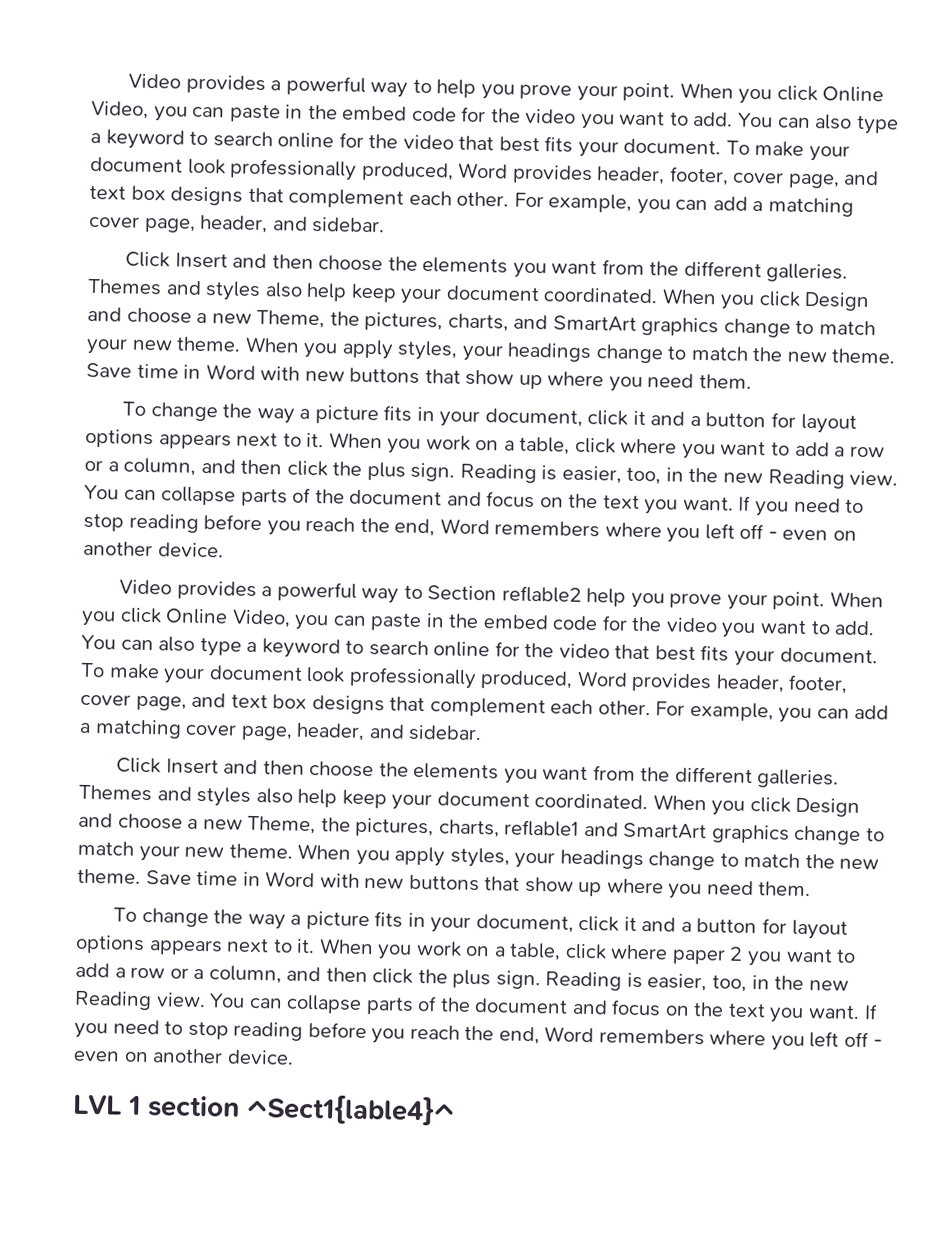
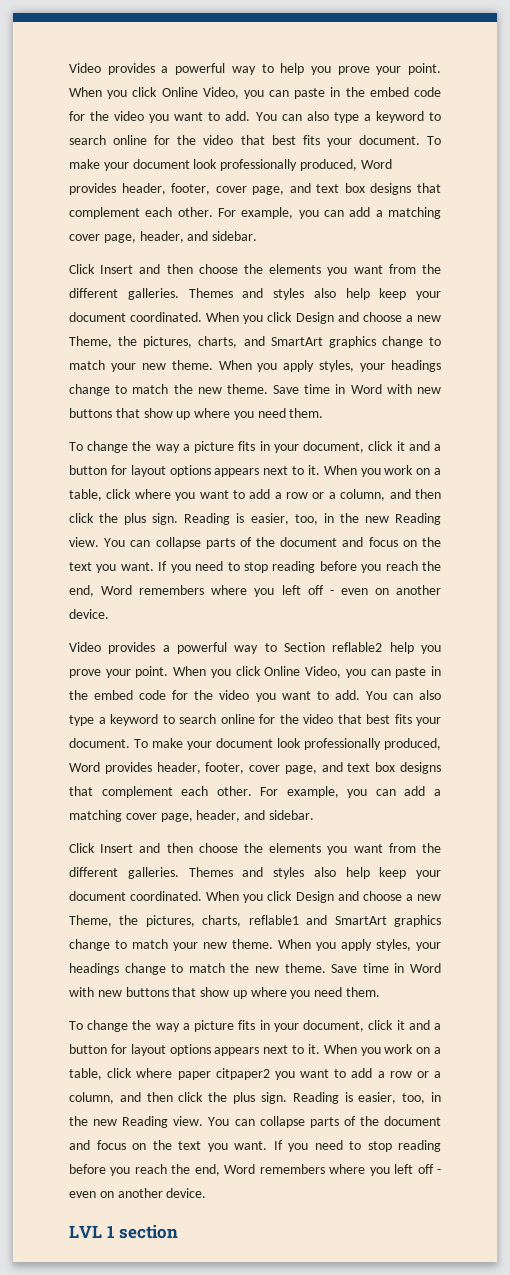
- When you work on a table, click where paper 2 you want to add a row or a column, and then click the plus sign.
+ When you work on a table, click where paper citpaper2 you want to add a row or a column, and then click the plus sign.
- LVL 1 section ^Sect1{lable4}^
+ LVL 1 section

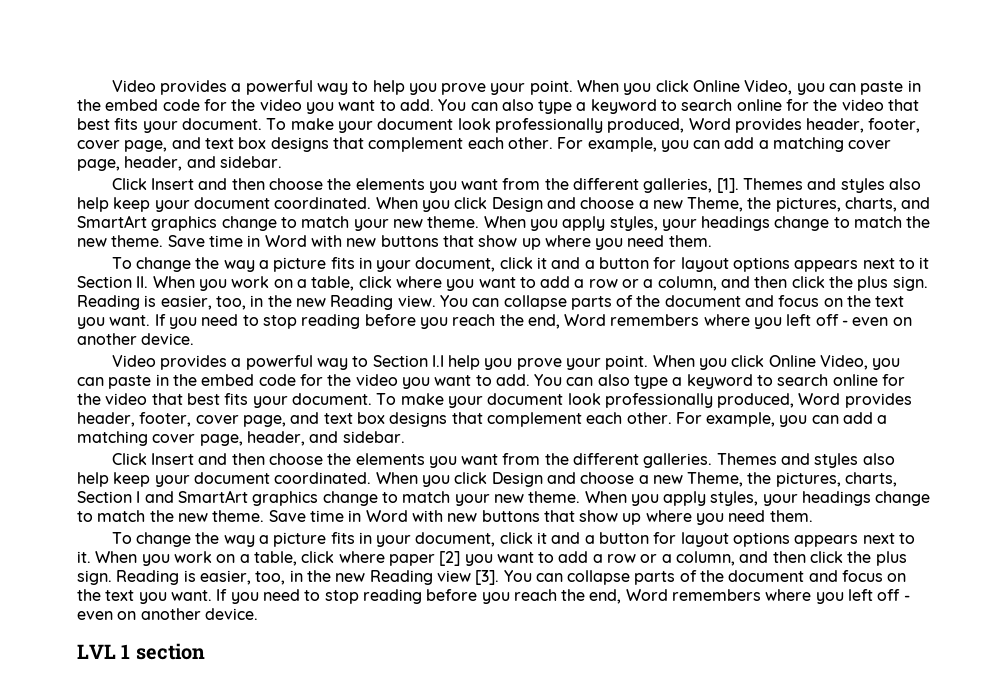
+ Click Insert and then choose the elements you want from the different galleries, [1]. Themes and styles also help keep your document coordinated. When you click Design and choose a new Theme, the pictures, charts, and SmartArt graphics change to match your new theme. When you apply styles, your headings change to match the new theme. Save time in Word with new buttons that show up where you need them.
+ To change the way a picture fits in your document, click it and a button for layout options appears next to it Section II. When you work on a table, click where you want to add a row or a column, and then click the plus sign. Reading is easier, too, in the new Reading view. You can collapse parts of the document and focus on the text you want. If you need to stop reading before you reach the end, Word remembers where you left off - even on another device.
+ Video provides a powerful way to Section I.I help you prove your point. When you click Online Video, you can paste in the embed code for the video you want to add. You can also type a keyword to search online for the video that best fits your document. To make your document look professionally produced, Word provides header, footer, cover page, and text box designs that complement each other. For example, you can add a matching cover page, header, and sidebar.
- When you click Design and choose a new Theme, the pictures, charts, and SmartArt graphics change to match your new theme. When you apply styles, your headings change to match the new theme. Save time in Word with new buttons that show up where you need them.
- To change the way a picture fits in your document, click it and a button for layout options appears next to it. When you work on a table, click where you want to add a row or a column, and then click the plus sign. Reading is easier, too, in the new Reading view. You can collapse parts of the document and focus on the text you want. If you need to stop reading before you reach the end, Word remembers where you left off - even on another device.
- Video provides a powerful way to Section reflable2 help you prove your point. When you click Online Video, you can paste in the embed code for the video you want to add. You can also type a keyword to search online for the video that best fits your document. To make your document look professionally produced, Word provides header, footer, cover page, and text box designs that complement each other. For example, you can add a matching cover page, header, and sidebar.
- Click Insert and then choose the elements you want from the different galleries. Themes and styles also help keep your document coordinated. When you click Design and choose a new Theme, the pictures, charts, reflable1 and SmartArt graphics change to match your new theme.
+ When you click Design and choose a new Theme, the pictures, charts, Section I and SmartArt graphics change to match your new theme.
- When you work on a table, click where paper citpaper2 you want to add a row or a column, and then click the plus sign. Reading is easier, too, in the new Reading view.
+ When you work on a table, click where paper [2] you want to add a row or a column, and then click the plus sign. Reading is easier, too, in the new Reading view [3].

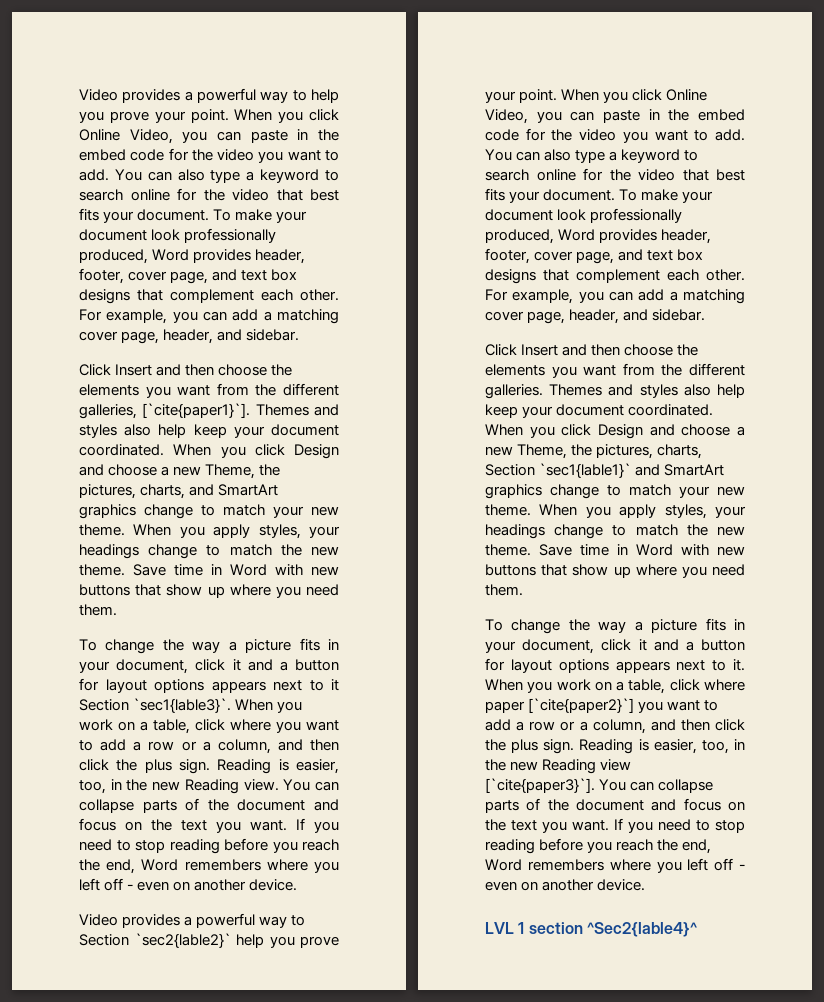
- Click Insert and then choose the elements you want from the different galleries, [1].
+ Click Insert and then choose the elements you want from the different galleries, [`cite{paper1}`].
- To change the way a picture fits in your document, click it and a button for layout options appears next to it Section II. When you work on a table, click where you want to add a row or a column, and then click the plus sign.
+ To change the way a picture fits in your document, click it and a button for layout options appears next to it Section `sec1{lable3}`. When you work on a table, click where you want to add a row or a column, and then click the plus sign.
- Video provides a powerful way to Section I.I help you prove your point.
+ Video provides a powerful way to Section `sec2{lable2}` help you prove your point.
- When you click Design and choose a new Theme, the pictures, charts, Section I and SmartArt graphics change to match your new theme.
+ When you click Design and choose a new Theme, the pictures, charts, Section `sec1{lable1}` and SmartArt graphics change to match your new theme.
- When you work on a table, click where paper [2] you want to add a row or a column, and then click the plus sign.
+ When you work on a table, click where paper [`cite{paper2}`] you want to add a row or a column, and then click the plus sign.
- Reading is easier, too, in the new Reading view [3].
+ Reading is easier, too, in the new Reading view [`cite{paper3}`].
- LVL 1 section
+ LVL 1 section ^Sec2{lable4}^

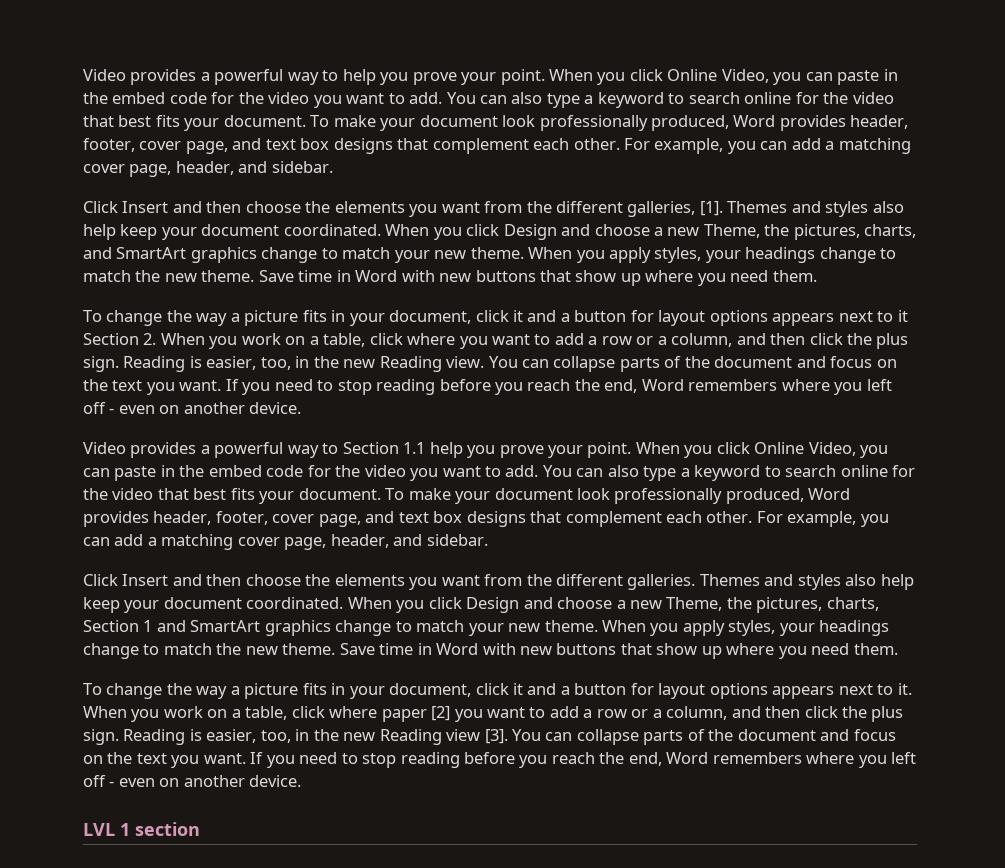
- Click Insert and then choose the elements you want from the different galleries, [`cite{paper1}`].
+ Click Insert and then choose the elements you want from the different galleries, [1].
- To change the way a picture fits in your document, click it and a button for layout options appears next to it Section `sec1{lable3}`. When you work on a table, click where you want to add a row or a column, and then click the plus sign.
+ To change the way a picture fits in your document, click it and a button for layout options appears next to it Section 2. When you work on a table, click where you want to add a row or a column, and then click the plus sign.
- Video provides a powerful way to Section `sec2{lable2}` help you prove your point.
+ Video provides a powerful way to Section 1.1 help you prove your point.
- When you click Design and choose a new Theme, the pictures, charts, Section `sec1{lable1}` and SmartArt graphics change to match your new theme.
+ When you click Design and choose a new Theme, the pictures, charts, Section 1 and SmartArt graphics change to match your new theme.
- When you work on a table, click where paper [`cite{paper2}`] you want to add a row or a column, and then click the plus sign.
+ When you work on a table, click where paper [2] you want to add a row or a column, and then click the plus sign.
- Reading is easier, too, in the new Reading view [`cite{paper3}`].
+ Reading is easier, too, in the new Reading view [3].
- LVL 1 section ^Sec2{lable4}^
+ LVL 1 section

